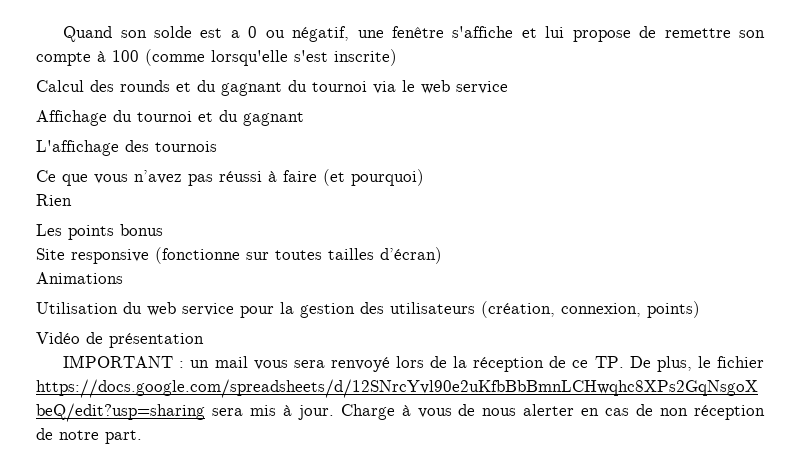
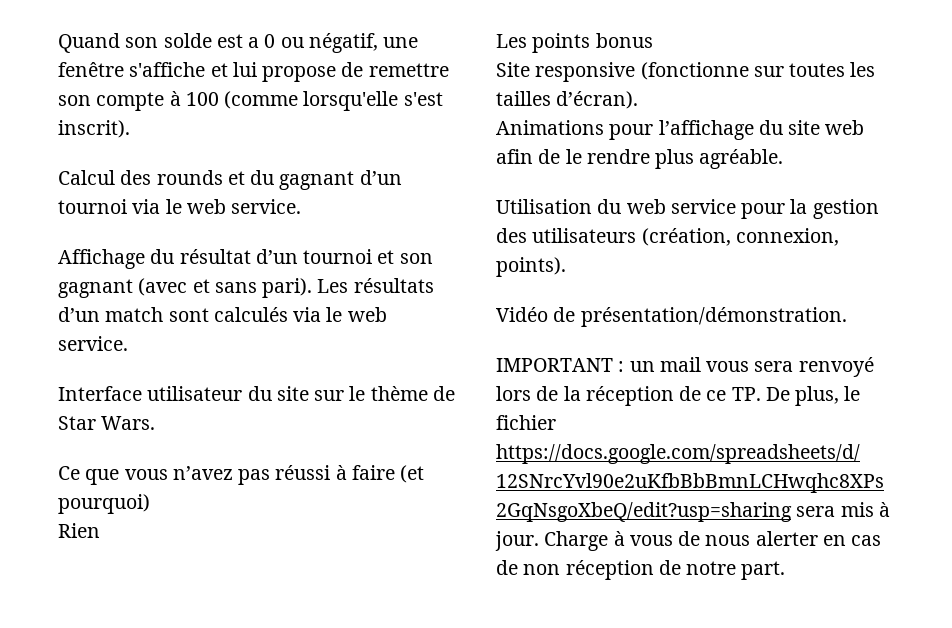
- Quand son solde est a 0 ou négatif, une fenêtre s'affiche et lui propose de remettre son compte à 100 (comme lorsqu'elle s'est inscrite)
+ Quand son solde est a 0 ou négatif, une fenêtre s'affiche et lui propose de remettre son compte à 100 (comme lorsqu'elle s'est inscrit).
- Calcul des rounds et du gagnant du tournoi via le web service
+ Calcul des rounds et du gagnant d’un tournoi via le web service.
- Affichage du tournoi et du gagnant
- L'affichage des tournois
+ Affichage du résultat d’un tournoi et son gagnant (avec et sans pari). Les résultats d’un match sont calculés via le web service.
+ Interface utilisateur du site sur le thème de Star Wars.
- Site responsive (fonctionne sur toutes tailles d’écran)
- Animations
+ Site responsive (fonctionne sur toutes les tailles d’écran).
+ Animations pour l’affichage du site web afin de le rendre plus agréable.
- Utilisation du web service pour la gestion des utilisateurs (création, connexion, points)
+ Utilisation du web service pour la gestion des utilisateurs (création, connexion, points).
- Vidéo de présentation
+ Vidéo de présentation/démonstration.

